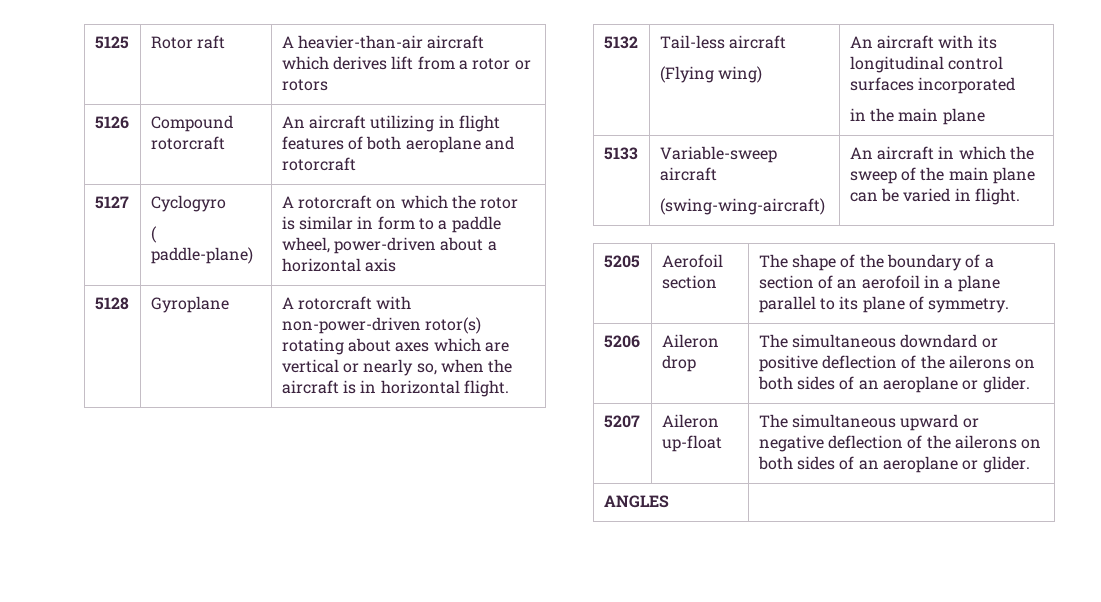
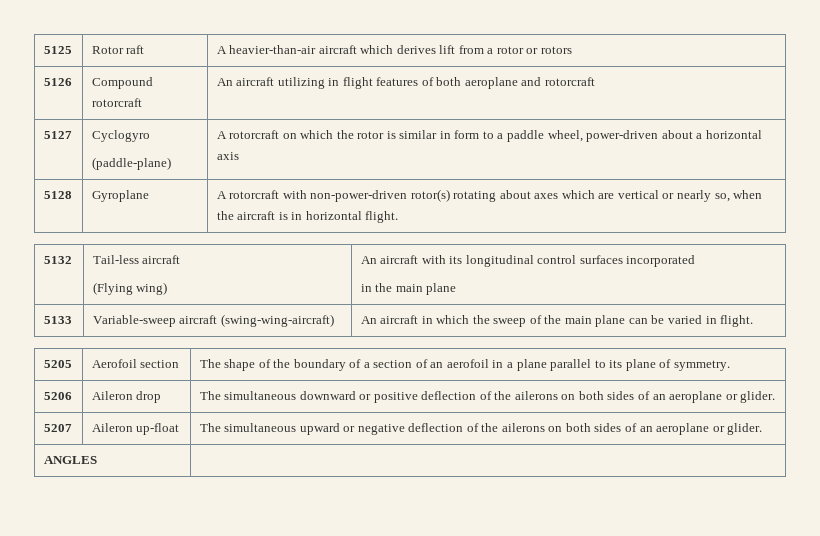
  5127 | Cyclogyro
- ( paddle-plane) | A rotorcraft on which the rotor is similar in form to a paddle wheel, power-driven about a horizontal axis
+ (paddle-plane) | A rotorcraft on which the rotor is similar in form to a paddle wheel, power-driven about a horizontal axis
- 5133 | Variable-sweep aircraft
- (swing-wing-aircraft) | An aircraft in which the sweep of the main plane can be varied in flight.
+ 5133 | Variable-sweep aircraft (swing-wing-aircraft) | An aircraft in which the sweep of the main plane can be varied in flight.
- 5206 | Aileron drop | The simultaneous downdard or positive deflection of the ailerons on both sides of an aeroplane or glider.
+ 5206 | Aileron drop | The simultaneous downward or positive deflection of the ailerons on both sides of an aeroplane or glider.

